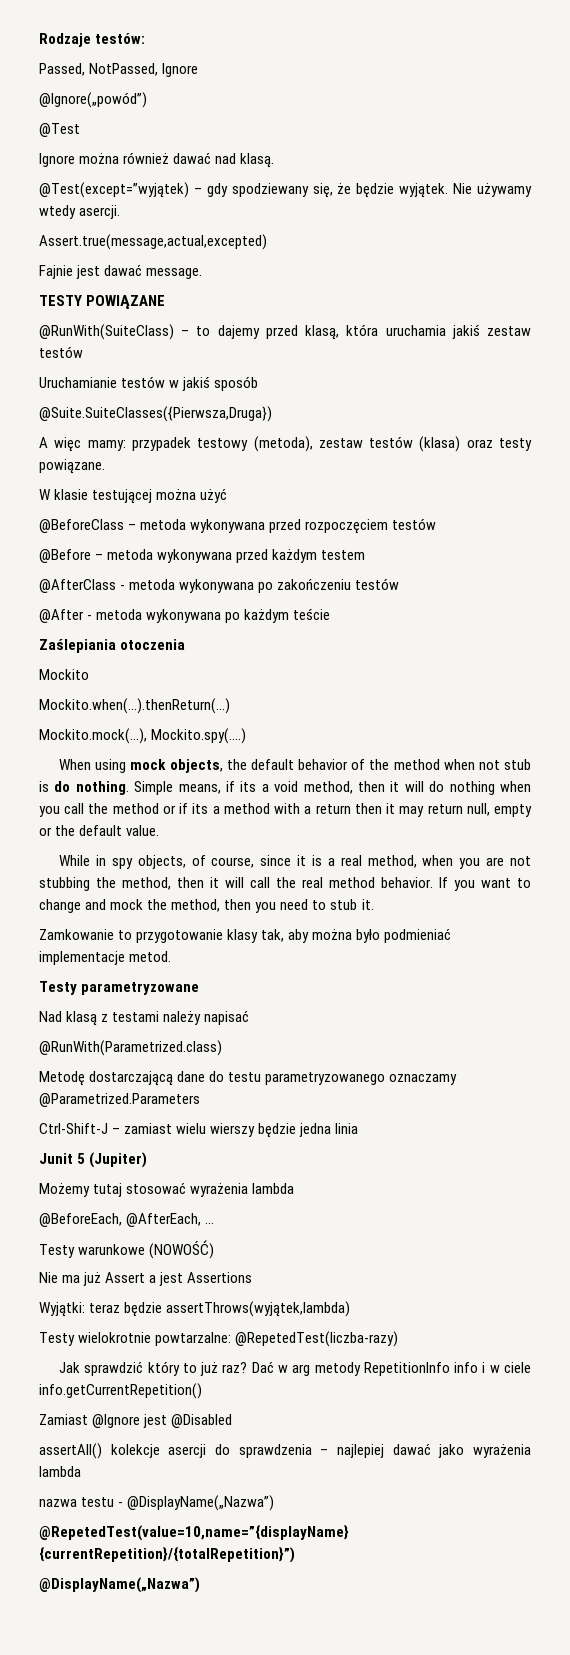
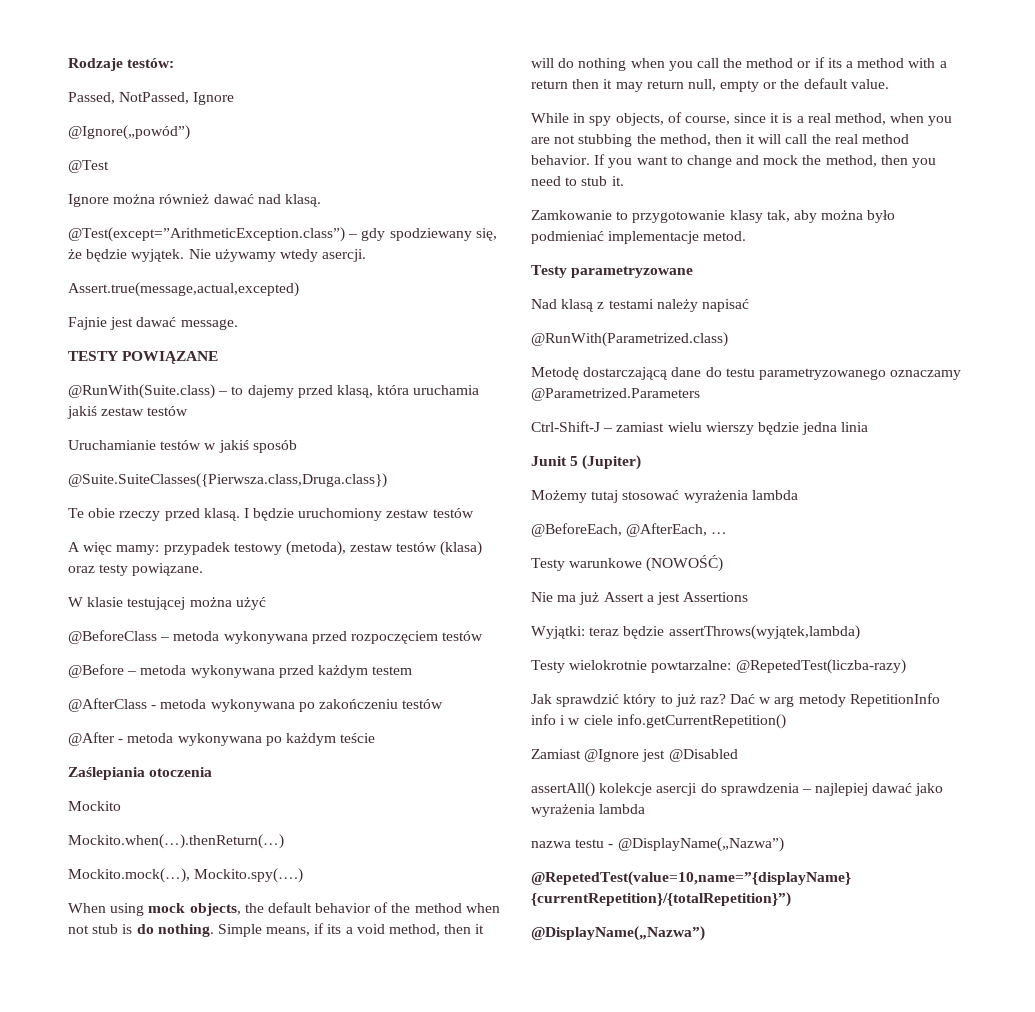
- @Test(except=”wyjątek) – gdy spodziewany się, że będzie wyjątek.
+ @Test(except=”ArithmeticException.class”) – gdy spodziewany się, że będzie wyjątek.
- @RunWith(SuiteClass) – to dajemy przed klasą, która uruchamia jakiś zestaw testów
+ @RunWith(Suite.class) – to dajemy przed klasą, która uruchamia jakiś zestaw testów
- @Suite.SuiteClasses({Pierwsza,Druga})
+ @Suite.SuiteClasses({Pierwsza.class,Druga.class})
+ Te obie rzeczy przed klasą. I będzie uruchomiony zestaw testów

